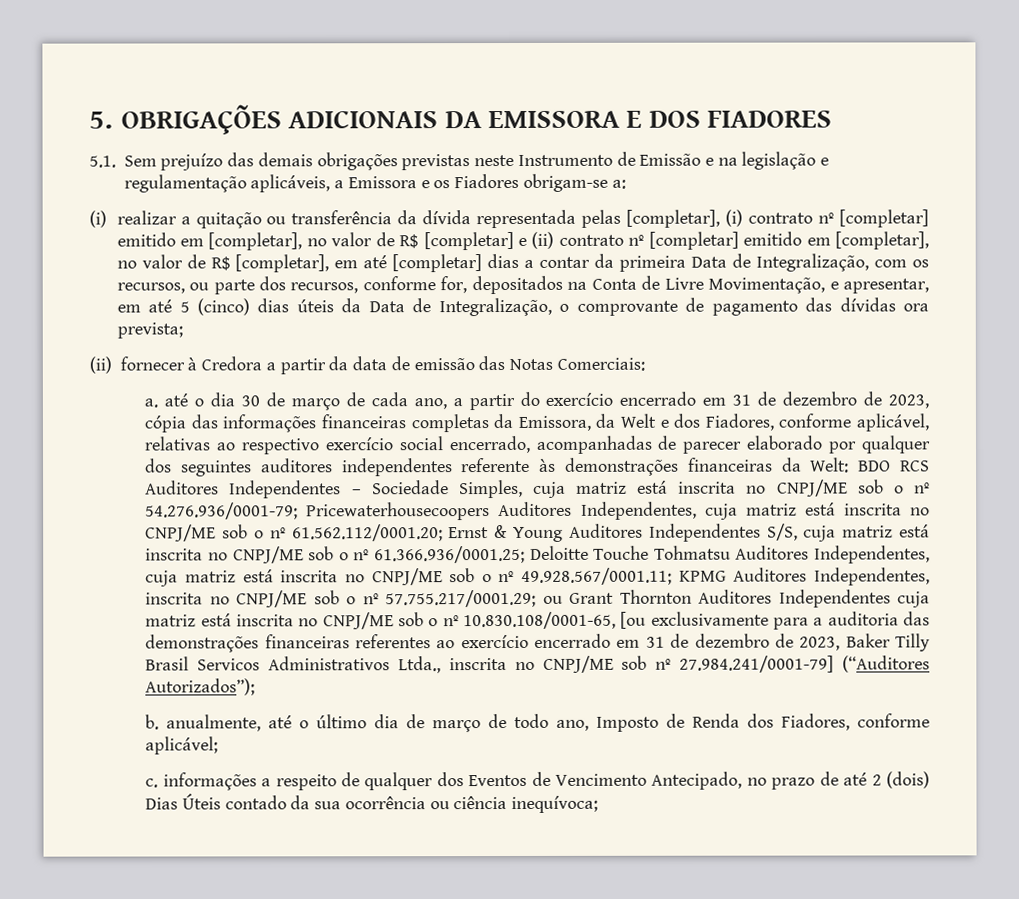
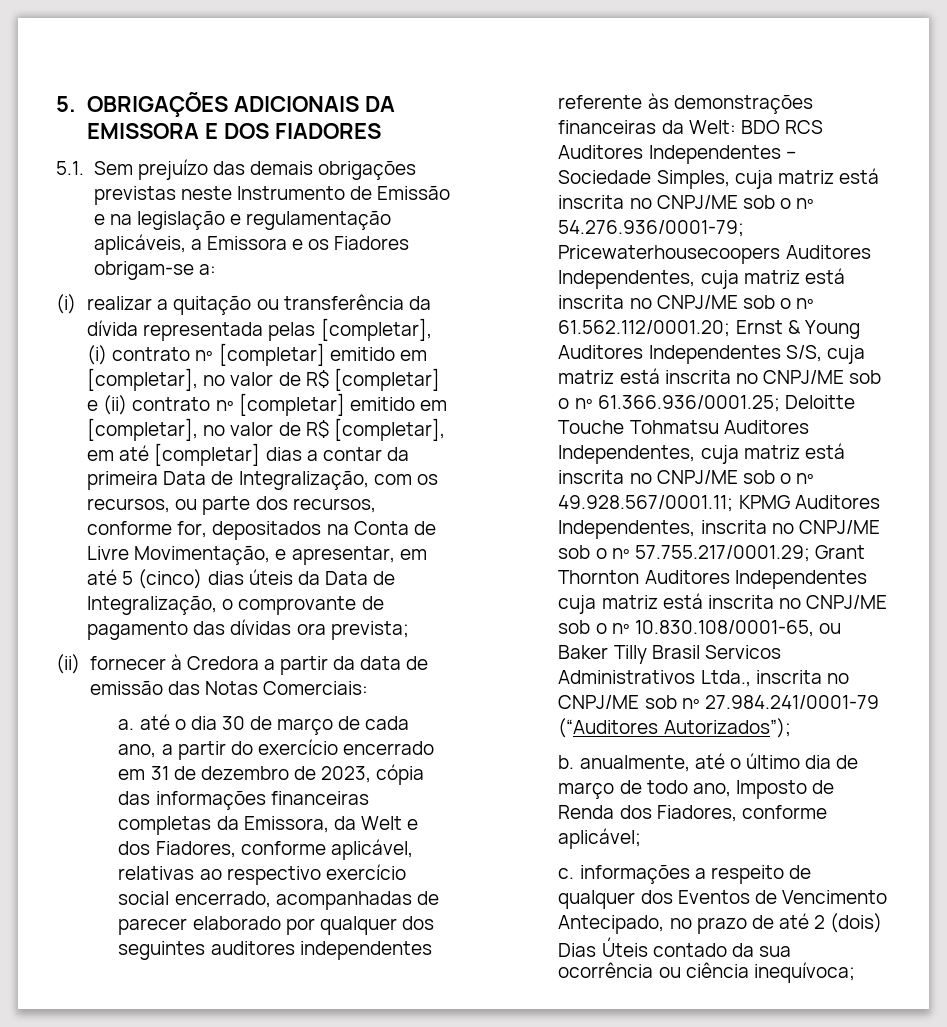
- ou Grant Thornton Auditores Independentes cuja matriz está inscrita no CNPJ/ME sob o nº 10.830.108/0001-65, [ou exclusivamente para a auditoria das demonstrações financeiras referentes ao exercício encerrado em 31 de dezembro de 2023, Baker Tilly Brasil Servicos Administrativos Ltda., inscrita no CNPJ/ME sob nº 27.984.241/0001-79] (“Auditores Autorizados”);
+ Grant Thornton Auditores Independentes cuja matriz está inscrita no CNPJ/ME sob o nº 10.830.108/0001-65, ou Baker Tilly Brasil Servicos Administrativos Ltda., inscrita no CNPJ/ME sob nº 27.984.241/0001-79 (“Auditores Autorizados”);

